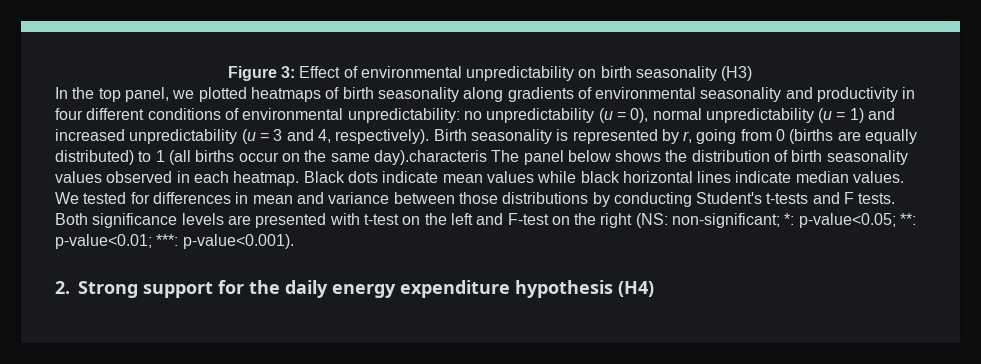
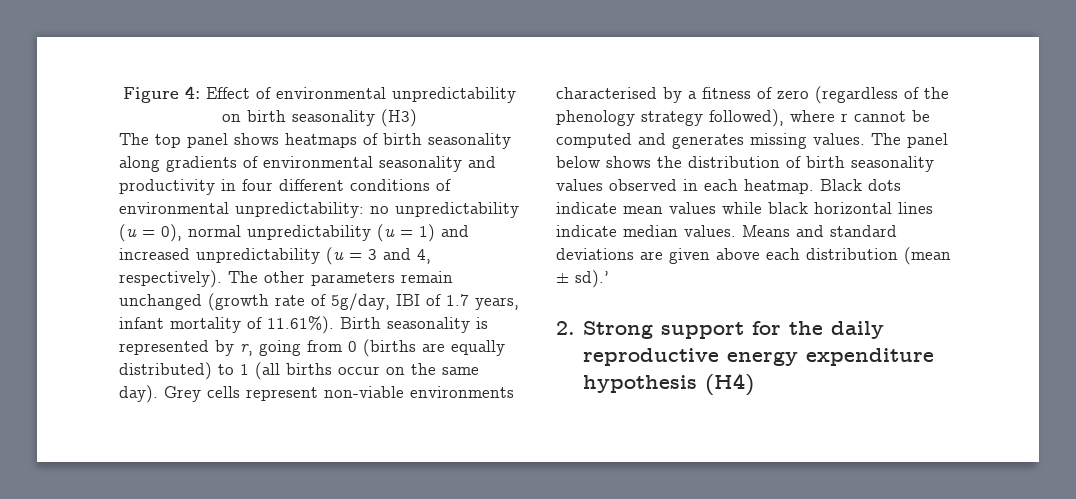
- Figure 3: Effect of environmental unpredictability on birth seasonality (H3)
+ Figure 4: Effect of environmental unpredictability on birth seasonality (H3)
- In the top panel, we plotted heatmaps of birth seasonality along gradients of environmental seasonality and productivity in four different conditions of environmental unpredictability: no unpredictability (u = 0), normal unpredictability (u = 1) and increased unpredictability (u = 3 and 4, respectively).
+ The top panel shows heatmaps of birth seasonality along gradients of environmental seasonality and productivity in four different conditions of environmental unpredictability: no unpredictability (u = 0), normal unpredictability (u = 1) and increased unpredictability (u = 3 and 4, respectively).
- Birth seasonality is represented by r, going from 0 (births are equally distributed) to 1 (all births occur on the same day).characteris The panel below shows the distribution of birth seasonality values observed in each heatmap.
+ The other parameters remain unchanged (growth rate of 5g/day, IBI of 1.7 years, infant mortality of 11.61%). Birth seasonality is represented by r, going from 0 (births are equally distributed) to 1 (all births occur on the same day). Grey cells represent non-viable environments characterised by a fitness of zero (regardless of the phenology strategy followed), where r cannot be computed and generates missing values. The panel below shows the distribution of birth seasonality values observed in each heatmap.
- We tested for differences in mean and variance between those distributions by conducting Student's t-tests and F tests. Both significance levels are presented with t-test on the left and F-test on the right (NS: non-significant; *: p-value<0.05; **: p-value<0.01; ***: p-value<0.001).
+ Means and standard deviations are given above each distribution (mean ± sd).’
- 2. Strong support for the daily energy expenditure hypothesis (H4)
+ 2. Strong support for the daily reproductive energy expenditure hypothesis (H4)

